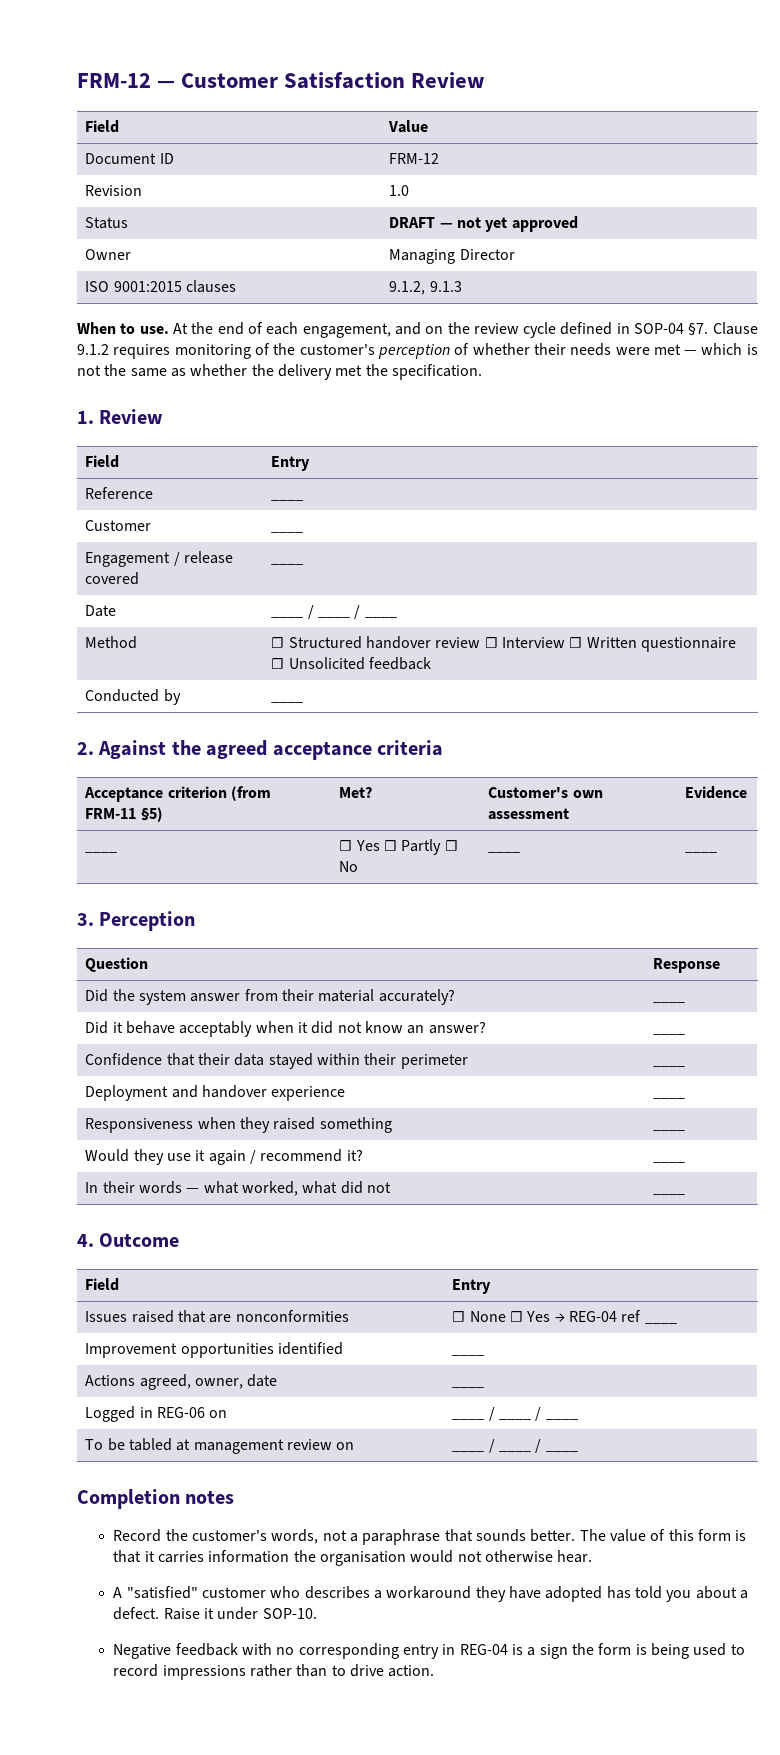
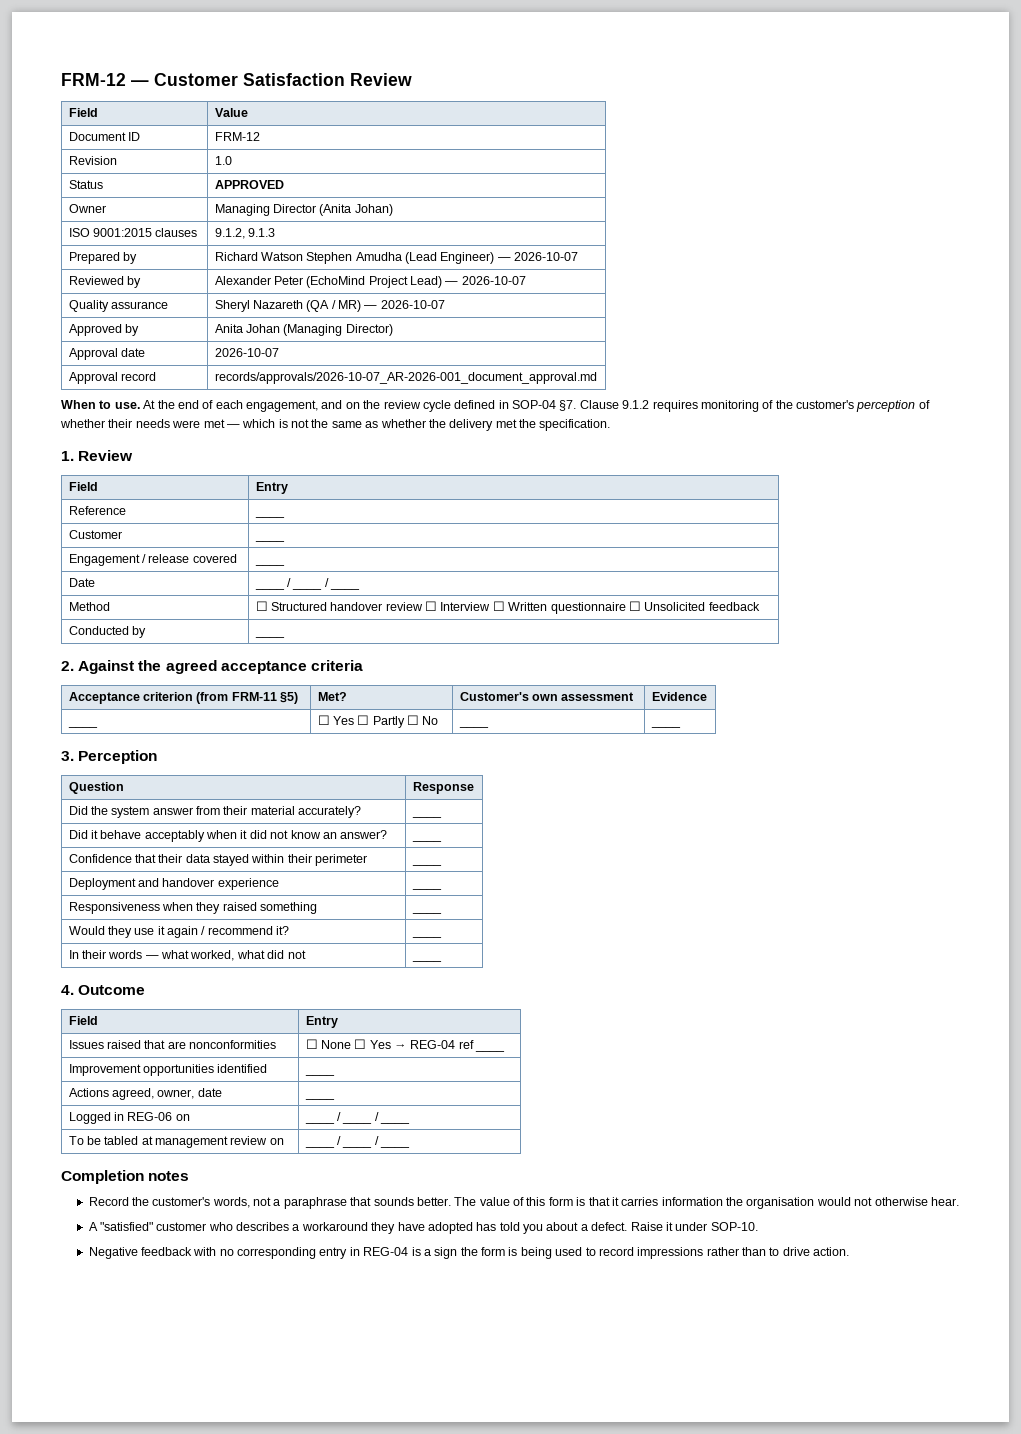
- Status | DRAFT — not yet approved
+ Status | APPROVED
- Owner | Managing Director
+ Owner | Managing Director (Anita Johan)
+ Prepared by | Richard Watson Stephen Amudha (Lead Engineer) — 2026-10-07
+ Reviewed by | Alexander Peter (EchoMind Project Lead) — 2026-10-07
+ Quality assurance | Sheryl Nazareth (QA / MR) — 2026-10-07
+ Approved by | Anita Johan (Managing Director)
+ Approval date | 2026-10-07
+ Approval record | records/approvals/2026-10-07_AR-2026-001_document_approval.md

